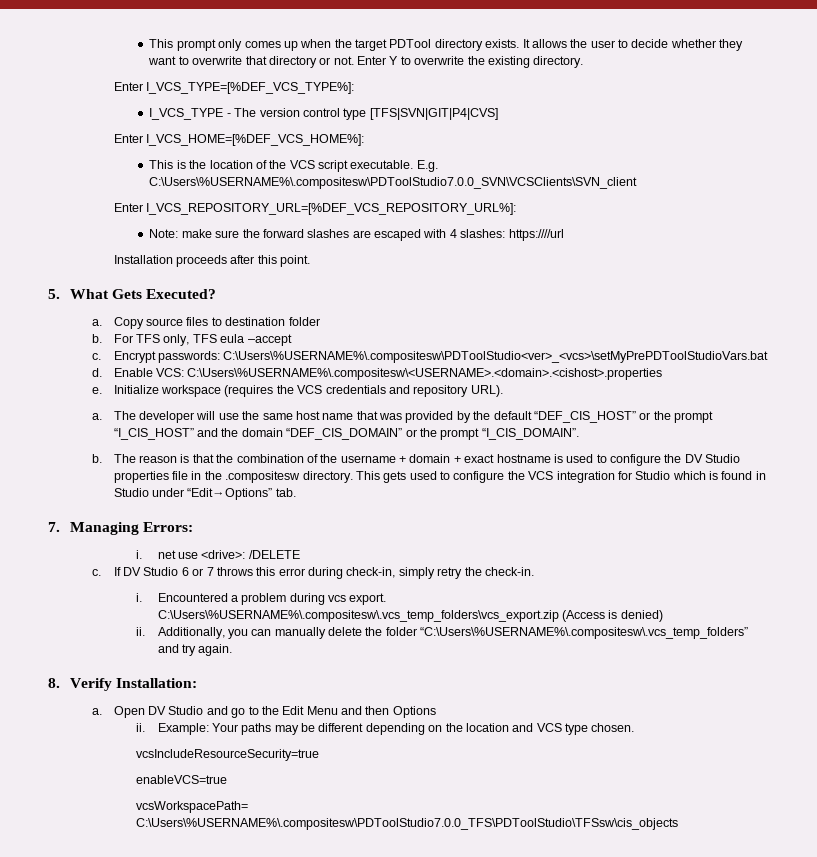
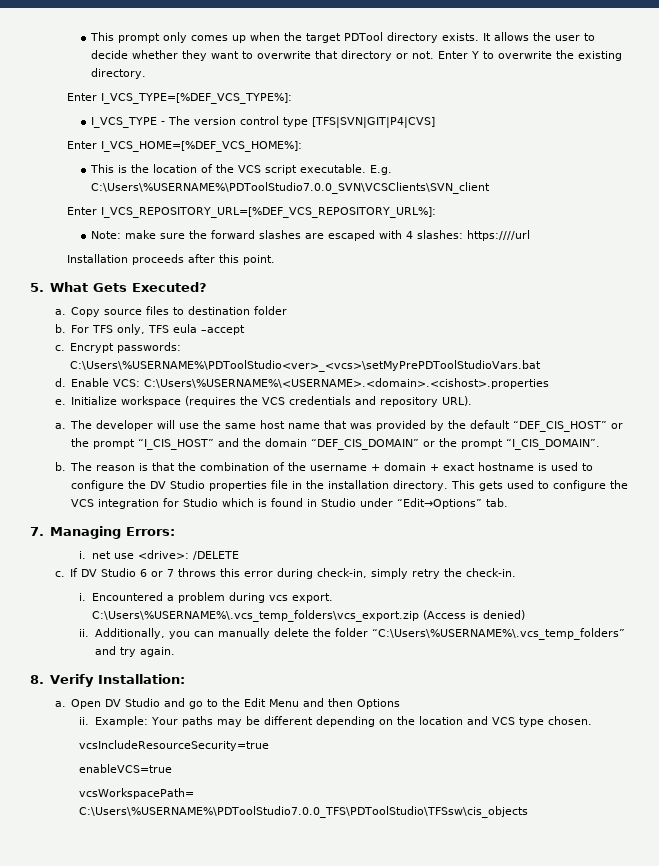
- E.g. C:\Users\%USERNAME%\.compositesw\PDToolStudio7.0.0_SVN\VCSClients\SVN_client
+ E.g. C:\Users\%USERNAME%\PDToolStudio7.0.0_SVN\VCSClients\SVN_client
- Encrypt passwords: C:\Users\%USERNAME%\.compositesw\PDToolStudio<ver>_<vcs>\setMyPrePDToolStudioVars.bat
+ Encrypt passwords: C:\Users\%USERNAME%\PDToolStudio<ver>_<vcs>\setMyPrePDToolStudioVars.bat
- Enable VCS: C:\Users\%USERNAME%\.compositesw\<USERNAME>.<domain>.<cishost>.properties
+ Enable VCS: C:\Users\%USERNAME%\<USERNAME>.<domain>.<cishost>.properties
- The reason is that the combination of the username + domain + exact hostname is used to configure the DV Studio properties file in the .compositesw directory.
+ The reason is that the combination of the username + domain + exact hostname is used to configure the DV Studio properties file in the installation directory.
- C:\Users\%USERNAME%\.compositesw\.vcs_temp_folders\vcs_export.zip (Access is denied)
+ C:\Users\%USERNAME%\.vcs_temp_folders\vcs_export.zip (Access is denied)
- Additionally, you can manually delete the folder “C:\Users\%USERNAME%\.compositesw\.vcs_temp_folders” and try again.
+ Additionally, you can manually delete the folder “C:\Users\%USERNAME%\.vcs_temp_folders” and try again.
- vcsWorkspacePath= C:\Users\%USERNAME%\.compositesw\PDToolStudio7.0.0_TFS\PDToolStudio\TFSsw\cis_objects
+ vcsWorkspacePath= C:\Users\%USERNAME%\PDToolStudio7.0.0_TFS\PDToolStudio\TFSsw\cis_objects

